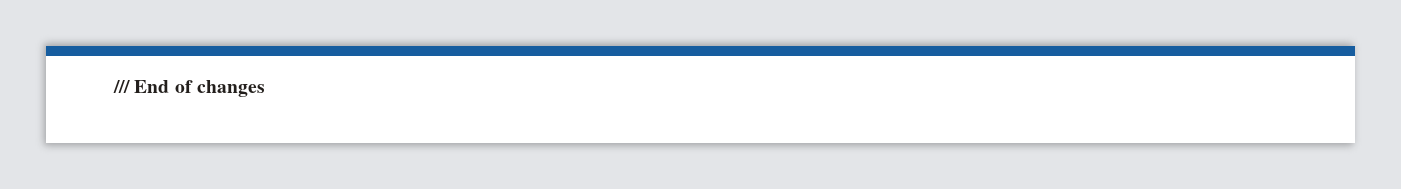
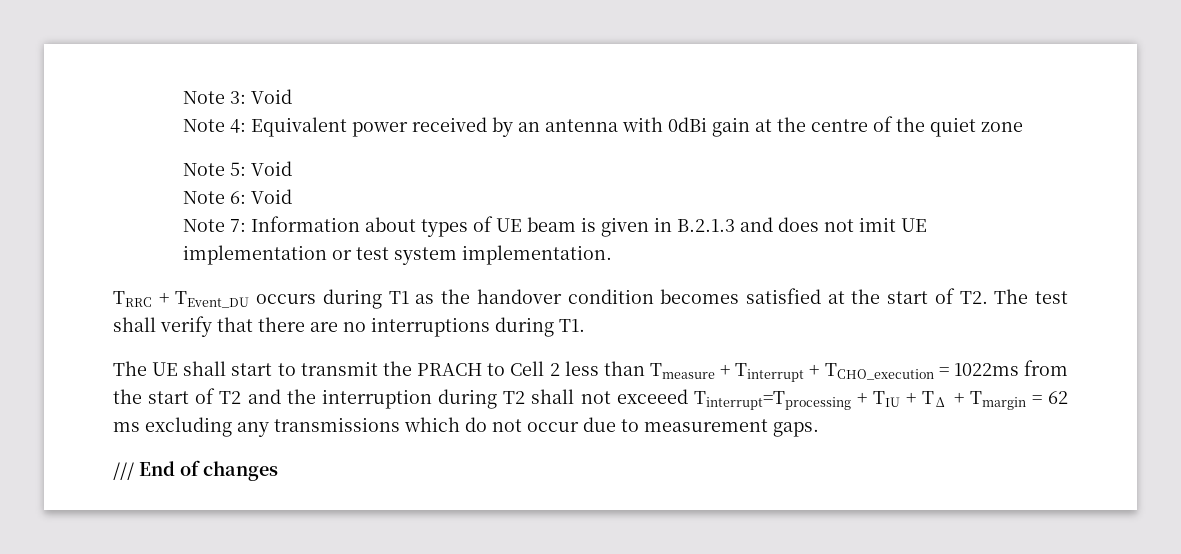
+ Note 3: Void
+ Note 4: Equivalent power received by an antenna with 0dBi gain at the centre of the quiet zone
+ Note 5: Void
+ Note 6: Void
+ Note 7: Information about types of UE beam is given in B.2.1.3 and does not imit UE implementation or test system implementation.
+ TRRC + TEvent_DU occurs during T1 as the handover condition becomes satisfied at the start of T2. The test shall verify that there are no interruptions during T1.
+ The UE shall start to transmit the PRACH to Cell 2 less than Tmeasure + Tinterrupt + TCHO_execution = 1022ms from the start of T2 and the interruption during T2 shall not exceeed Tinterrupt=Tprocessing + TIU + T∆ + Tmargin = 62 ms excluding any transmissions which do not occur due to measurement gaps.

